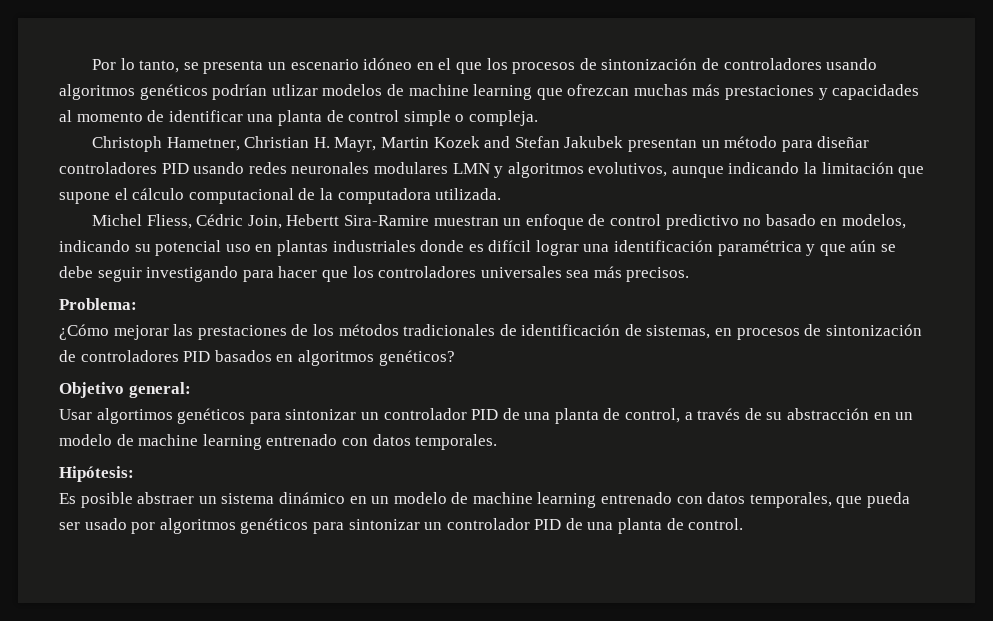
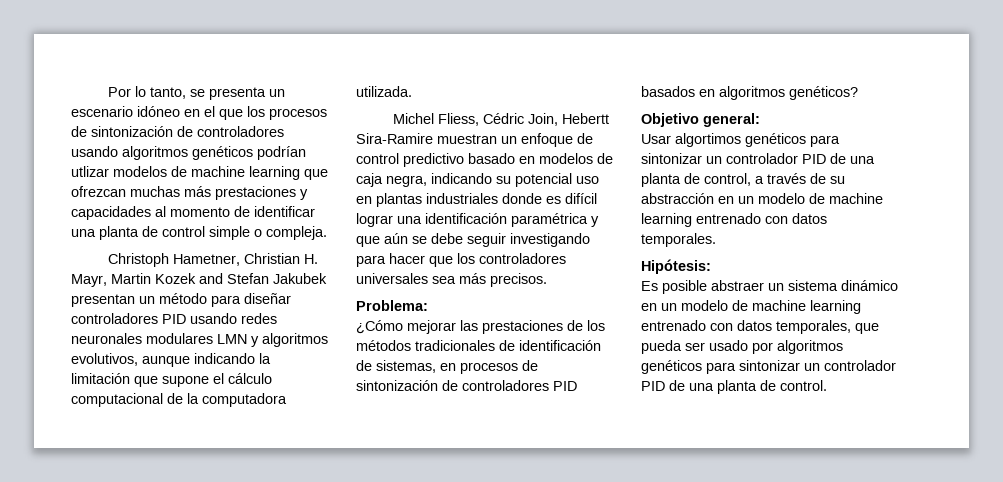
- Michel Fliess, Cédric Join, Hebertt Sira-Ramire muestran un enfoque de control predictivo no basado en modelos, indicando su potencial uso en plantas industriales donde es difícil lograr una identificación paramétrica y que aún se debe seguir investigando para hacer que los controladores universales sea más precisos.
+ Michel Fliess, Cédric Join, Hebertt Sira-Ramire muestran un enfoque de control predictivo basado en modelos de caja negra, indicando su potencial uso en plantas industriales donde es difícil lograr una identificación paramétrica y que aún se debe seguir investigando para hacer que los controladores universales sea más precisos.

